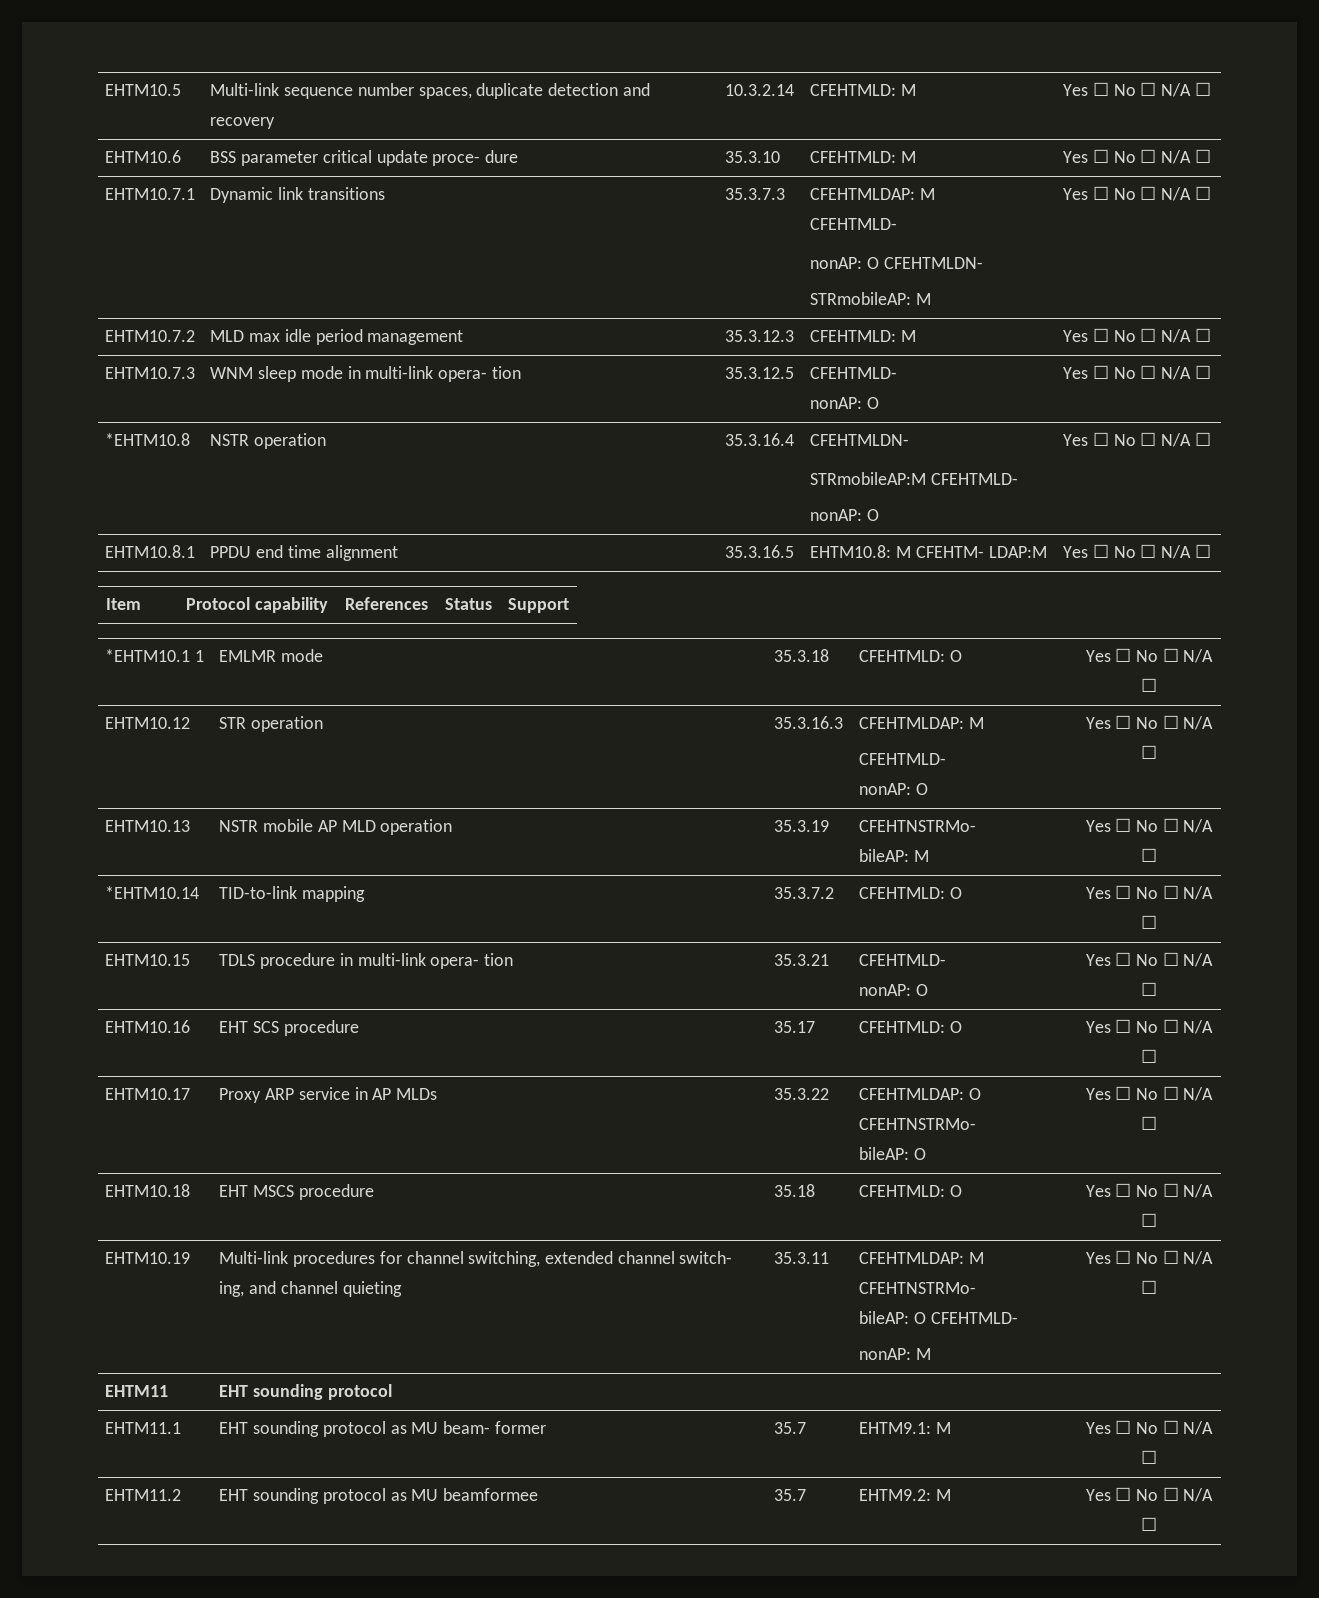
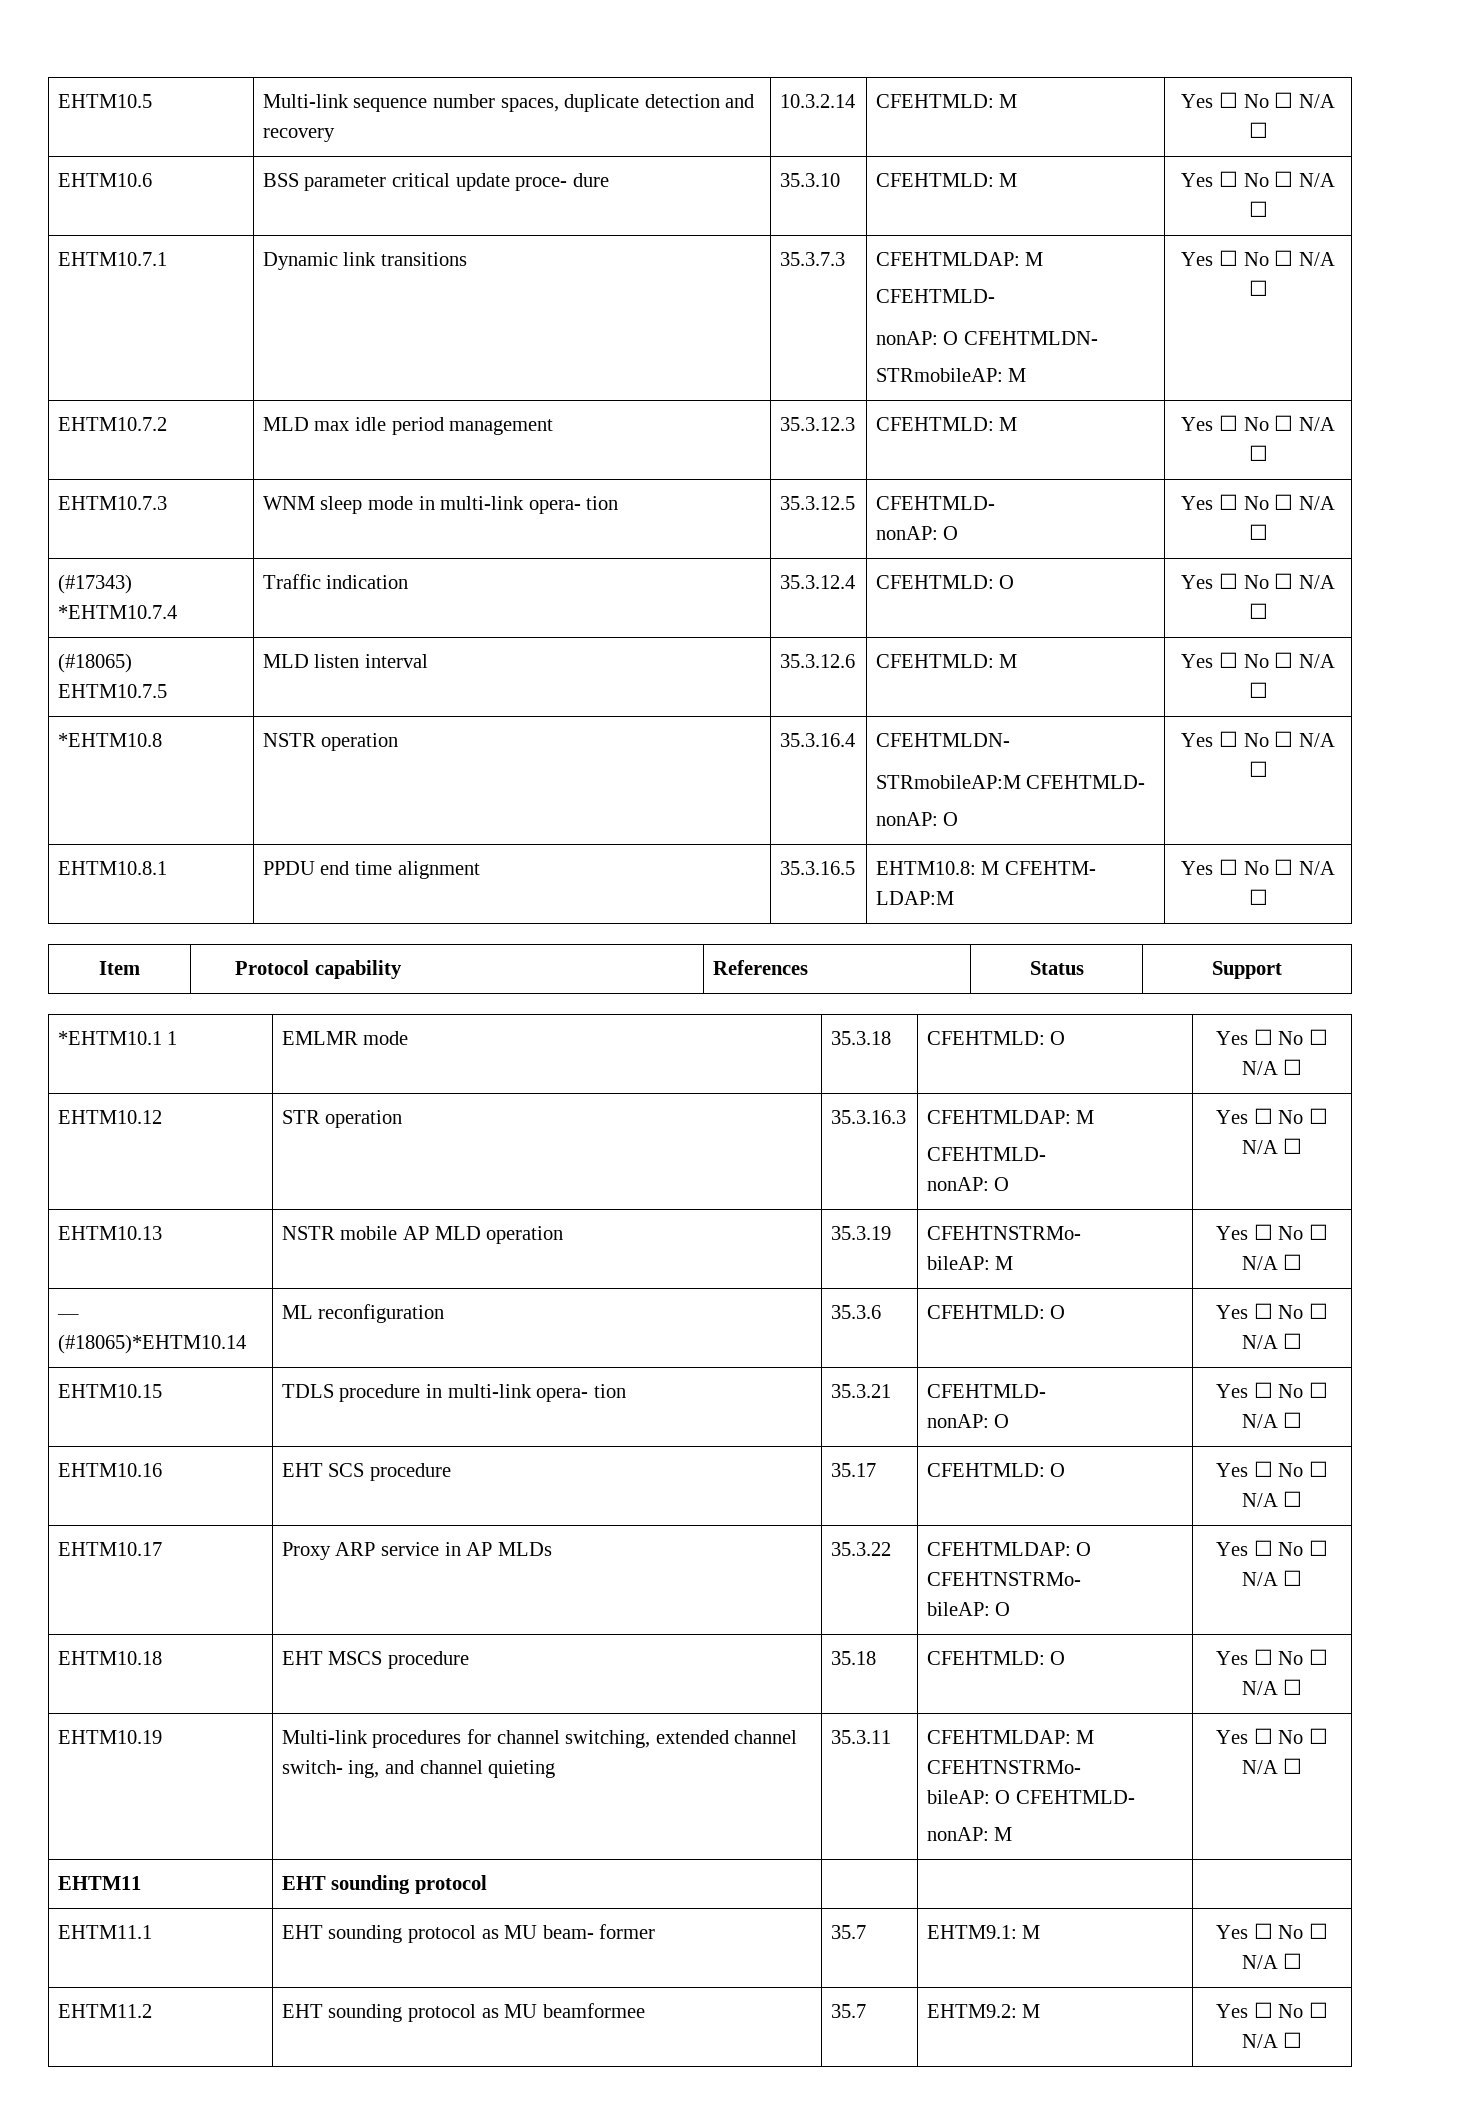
+ (#17343) *EHTM10.7.4 | Traffic indication | 35.3.12.4 | CFEHTMLD: O | Yes ☐ No ☐ N/A ☐
+ (#18065) EHTM10.7.5 | MLD listen interval | 35.3.12.6 | CFEHTMLD: M | Yes ☐ No ☐ N/A ☐
- *EHTM10.14 | TID-to-link mapping | 35.3.7.2 | CFEHTMLD: O | Yes ☐ No ☐ N/A ☐
+ — (#18065)*EHTM10.14 | ML reconfiguration | 35.3.6 | CFEHTMLD: O | Yes ☐ No ☐ N/A ☐

